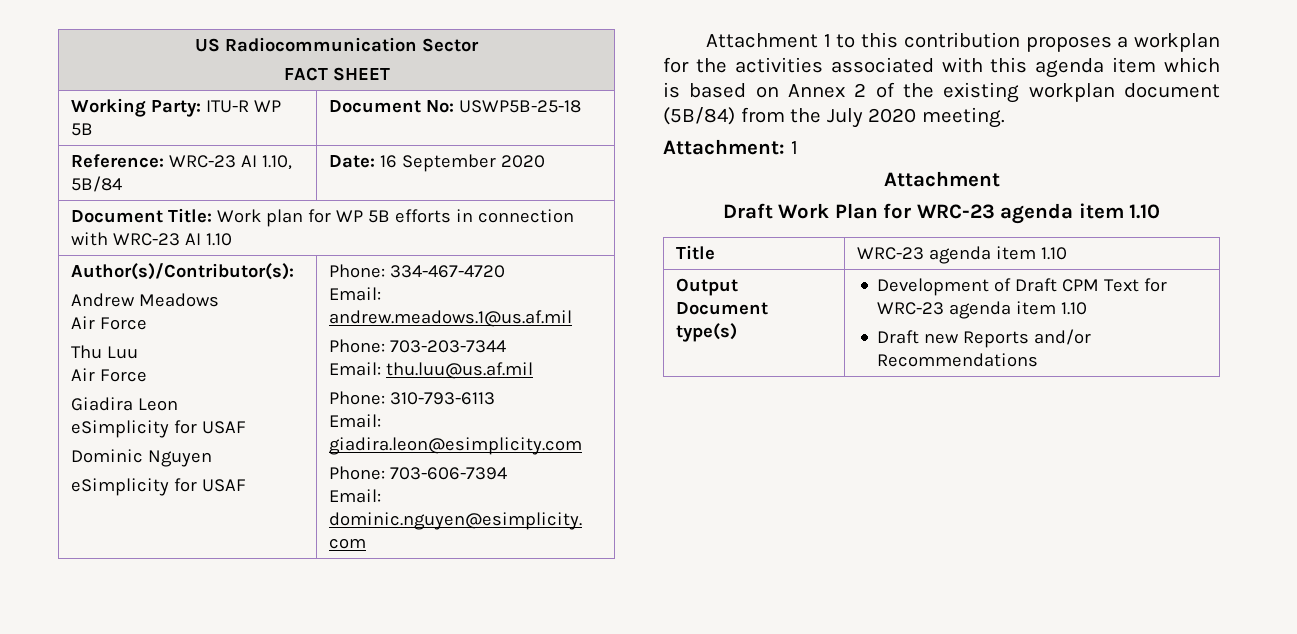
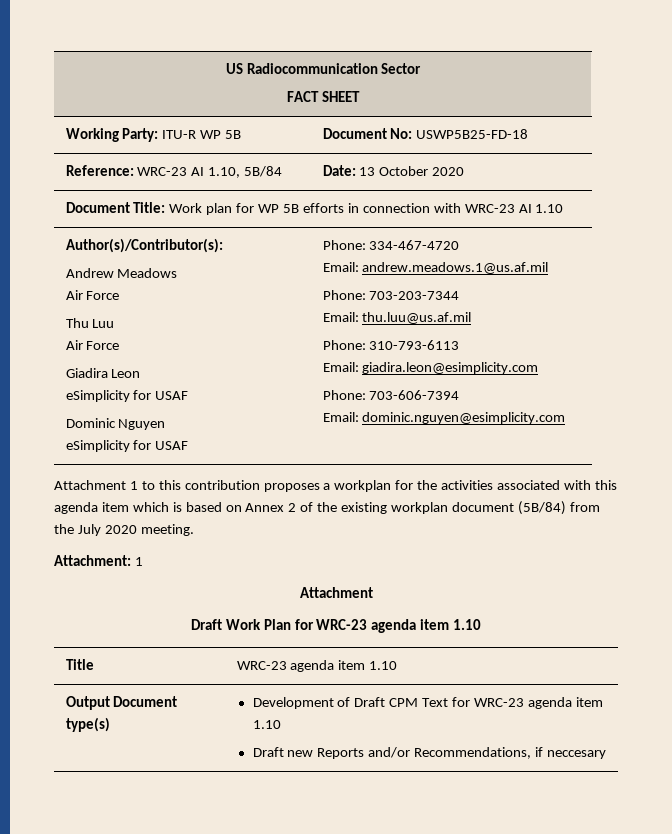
- Working Party: ITU-R WP 5B | Document No: USWP5B-25-18
+ Working Party: ITU-R WP 5B | Document No: USWP5B25-FD-18
- Reference: WRC-23 AI 1.10, 5B/84 | Date: 16 September 2020
+ Reference: WRC-23 AI 1.10, 5B/84 | Date: 13 October 2020
  Output Document type(s) | Development of Draft CPM Text for WRC-23 agenda item 1.10
- Draft new Reports and/or Recommendations
+ Draft new Reports and/or Recommendations, if neccesary

